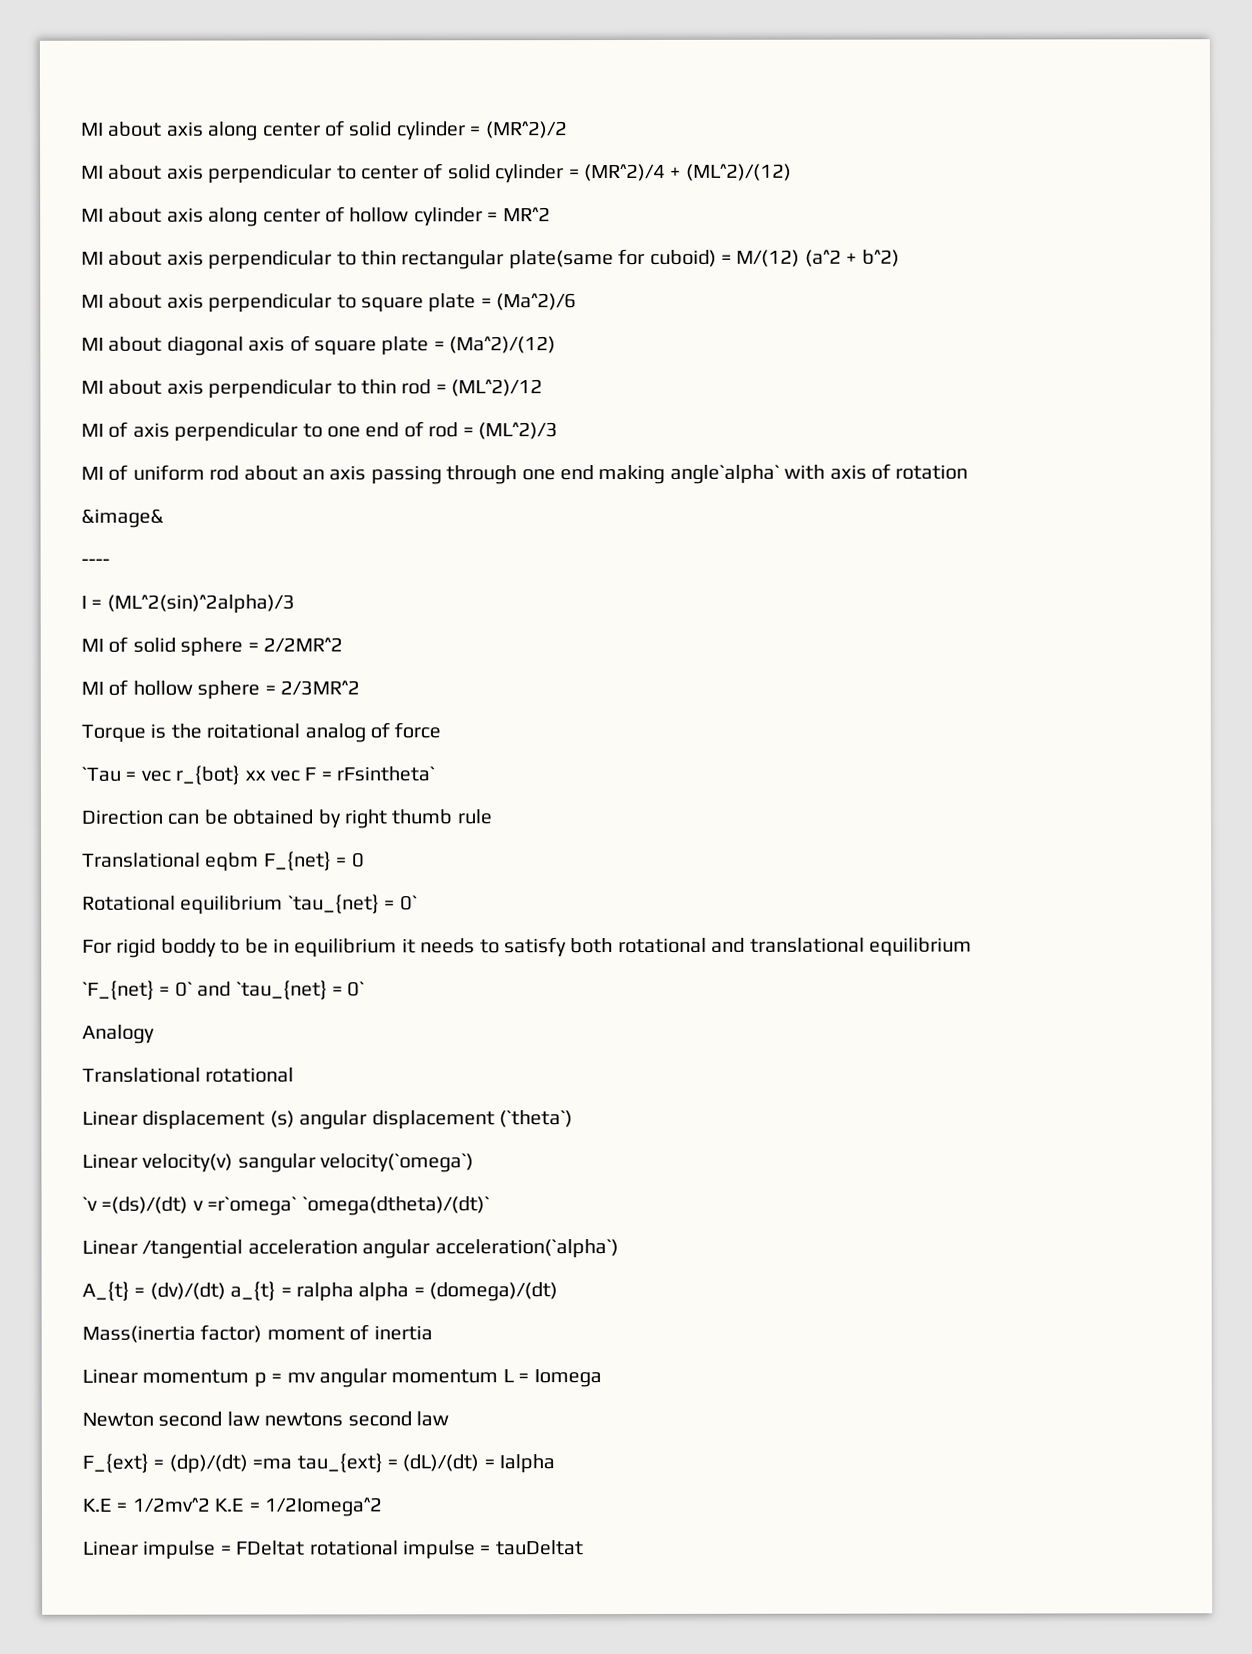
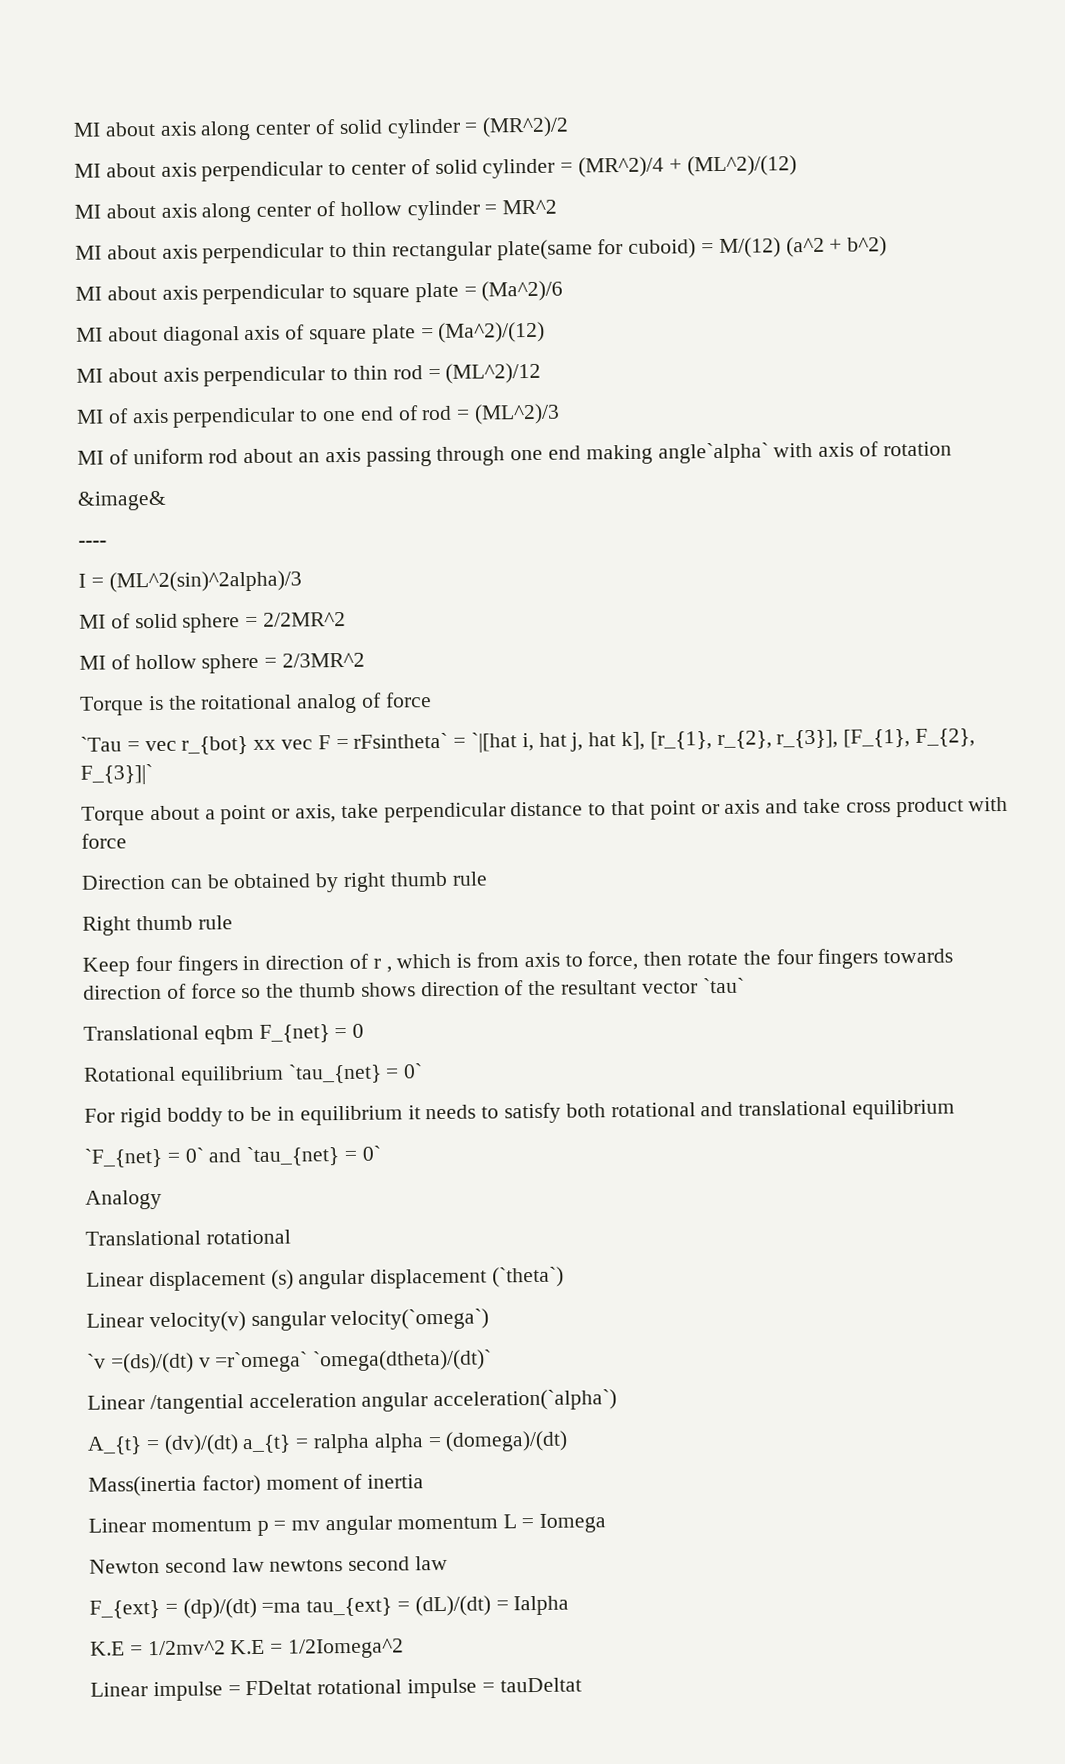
- `Tau = vec r_{bot} xx vec F = rFsintheta`
+ `Tau = vec r_{bot} xx vec F = rFsintheta` = `|[hat i, hat j, hat k], [r_{1}, r_{2}, r_{3}], [F_{1}, F_{2}, F_{3}]|`
+ Torque about a point or axis, take perpendicular distance to that point or axis and take cross product with force
+ Right thumb rule
+ Keep four fingers in direction of r , which is from axis to force, then rotate the four fingers towards direction of force so the thumb shows direction of the resultant vector `tau`

